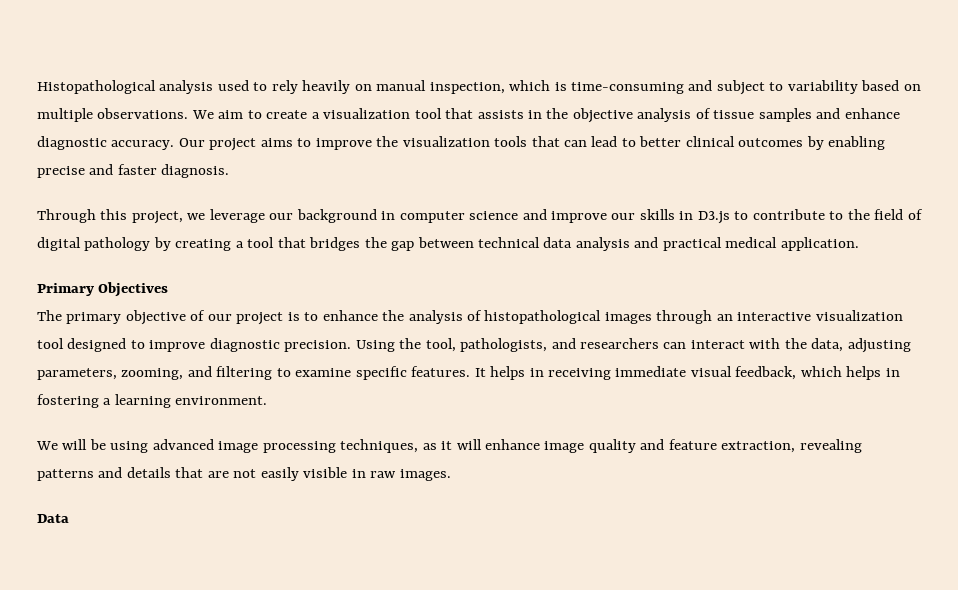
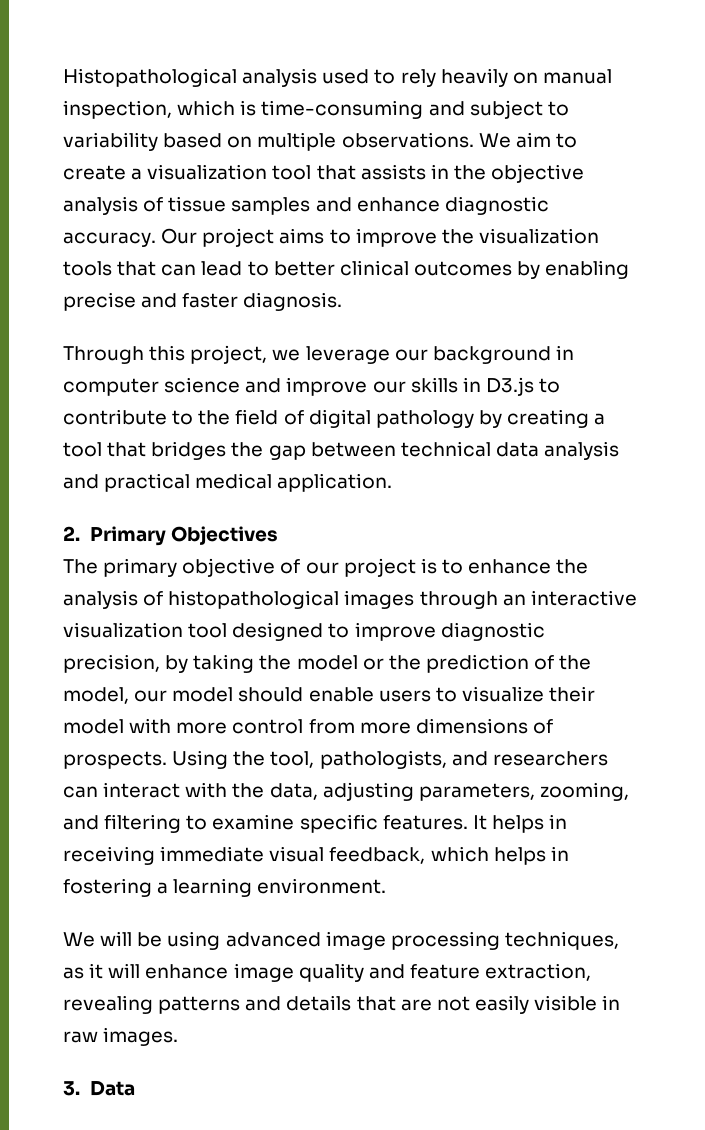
- Primary Objectives
+ 2. Primary Objectives
- The primary objective of our project is to enhance the analysis of histopathological images through an interactive visualization tool designed to improve diagnostic precision.
+ The primary objective of our project is to enhance the analysis of histopathological images through an interactive visualization tool designed to improve diagnostic precision, by taking the model or the prediction of the model, our model should enable users to visualize their model with more control from more dimensions of prospects.
- Data
+ 3. Data

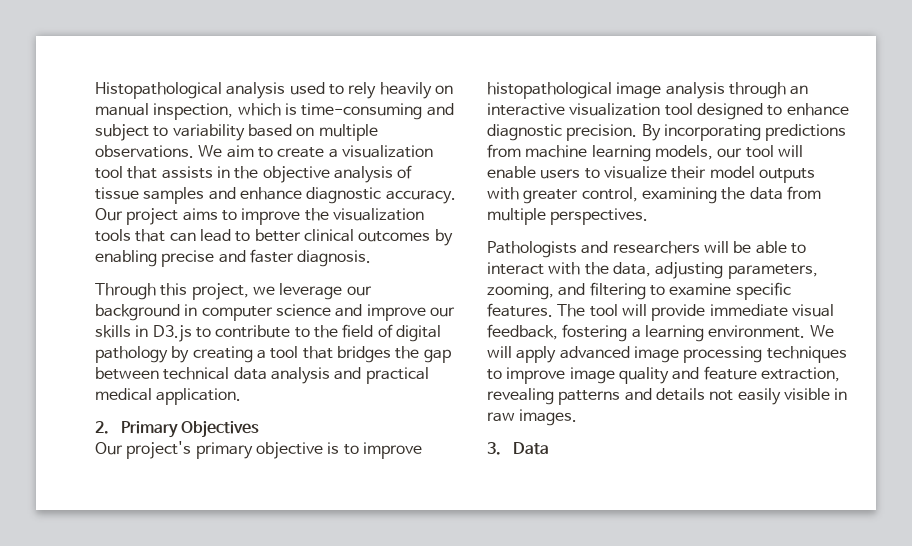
- The primary objective of our project is to enhance the analysis of histopathological images through an interactive visualization tool designed to improve diagnostic precision, by taking the model or the prediction of the model, our model should enable users to visualize their model with more control from more dimensions of prospects. Using the tool, pathologists, and researchers can interact with the data, adjusting parameters, zooming, and filtering to examine specific features.
+ Our project's primary objective is to improve histopathological image analysis through an interactive visualization tool designed to enhance diagnostic precision. By incorporating predictions from machine learning models, our tool will enable users to visualize their model outputs with greater control, examining the data from multiple perspectives.
+ Pathologists and researchers will be able to interact with the data, adjusting parameters, zooming, and filtering to examine specific features.
- It helps in receiving immediate visual feedback, which helps in fostering a learning environment.
- We will be using advanced image processing techniques, as it will enhance image quality and feature extraction, revealing patterns and details that are not easily visible in raw images.
+ The tool will provide immediate visual feedback, fostering a learning environment. We will apply advanced image processing techniques to improve image quality and feature extraction, revealing patterns and details not easily visible in raw images.

